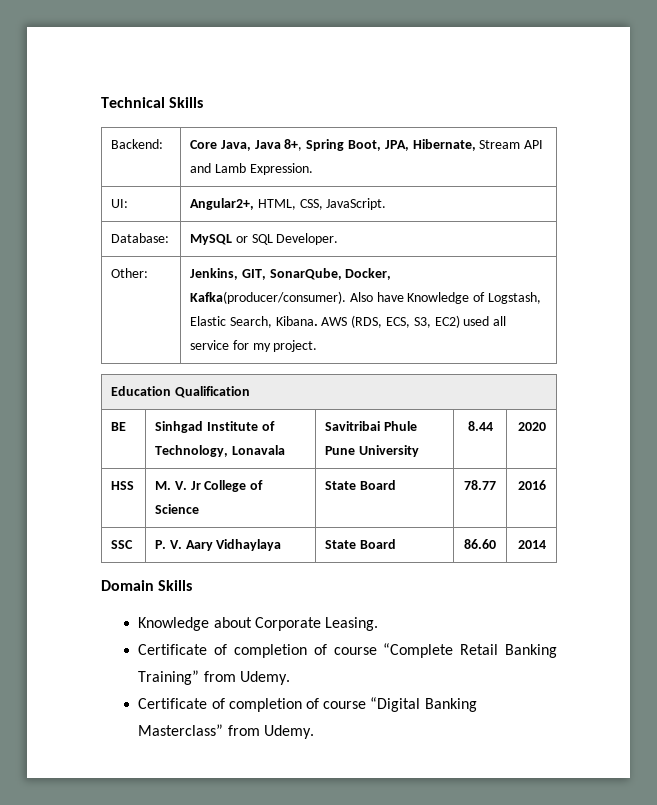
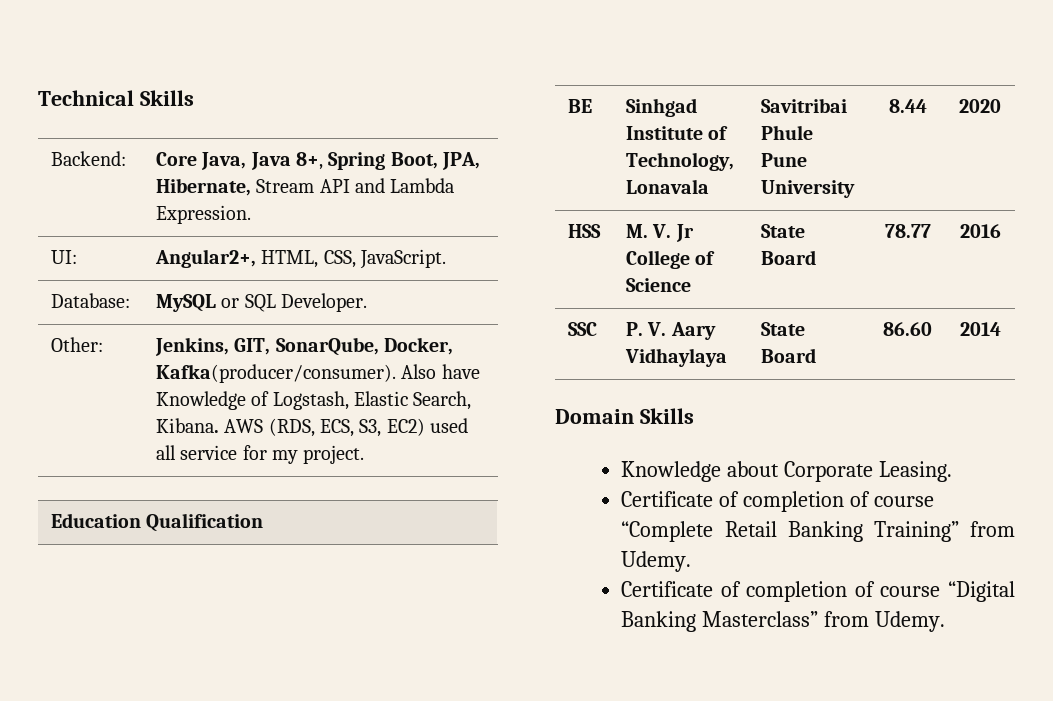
- Backend: | Core Java, Java 8+, Spring Boot, JPA, Hibernate, Stream API and Lamb Expression.
+ Backend: | Core Java, Java 8+, Spring Boot, JPA, Hibernate, Stream API and Lambda Expression.

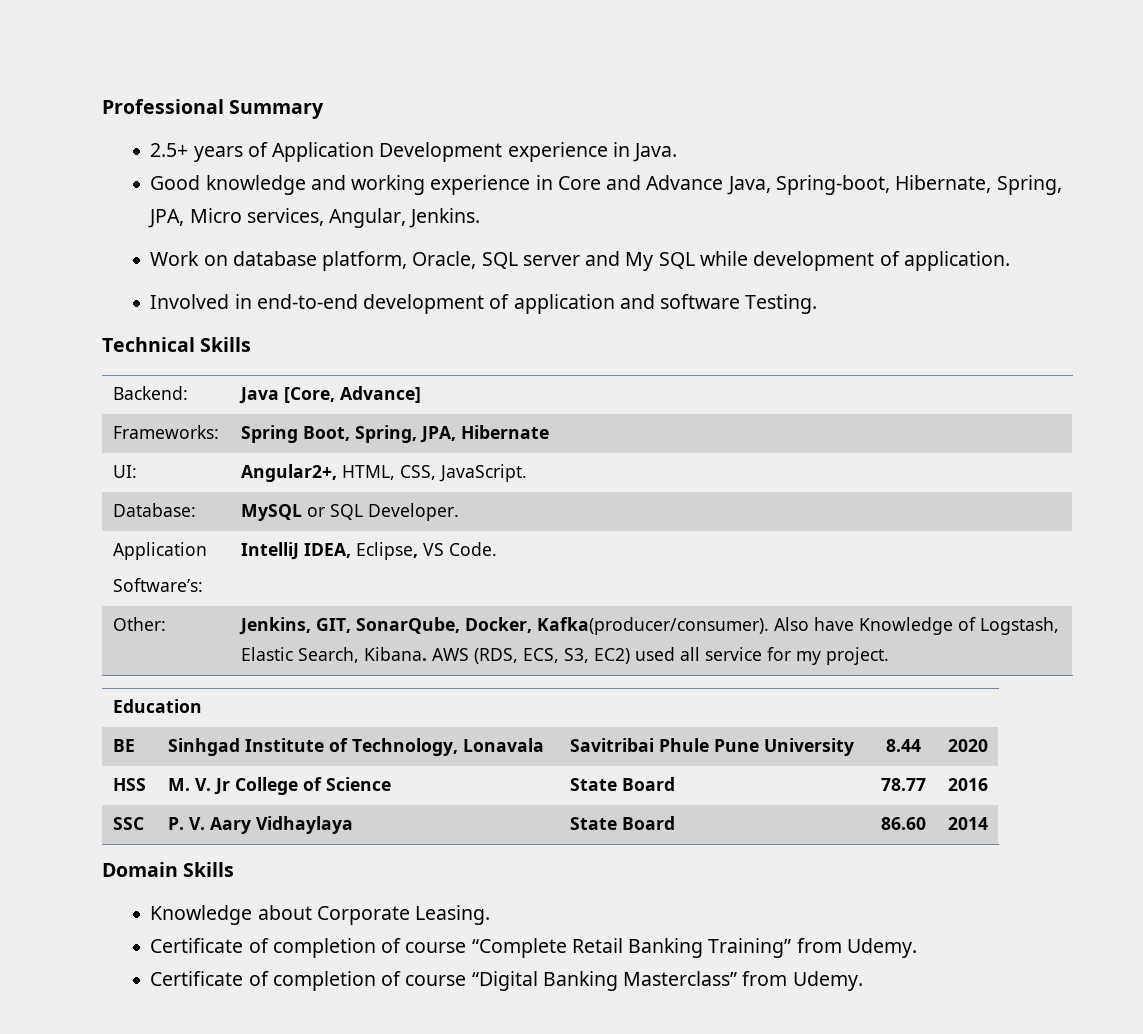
+ Professional Summary
+ 2.5+ years of Application Development experience in Java.
+ Good knowledge and working experience in Core and Advance Java, Spring-boot, Hibernate, Spring, JPA, Micro services, Angular, Jenkins.
+ Work on database platform, Oracle, SQL server and My SQL while development of application.
+ Involved in end-to-end development of application and software Testing.
  Technical Skills
- Backend: | Core Java, Java 8+, Spring Boot, JPA, Hibernate, Stream API and Lambda Expression.
+ Backend: | Java [Core, Advance]
+ Frameworks: | Spring Boot, Spring, JPA, Hibernate
  Database: | MySQL or SQL Developer.
+ Application
+ Software’s: | IntelliJ IDEA, Eclipse, VS Code.
- Education Qualification
+ Education

